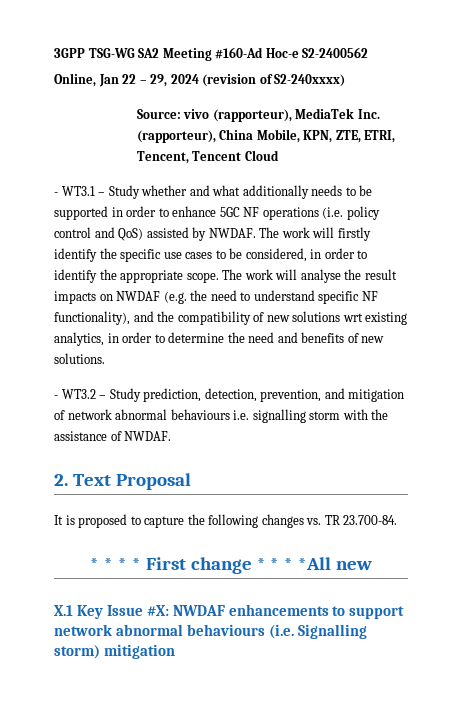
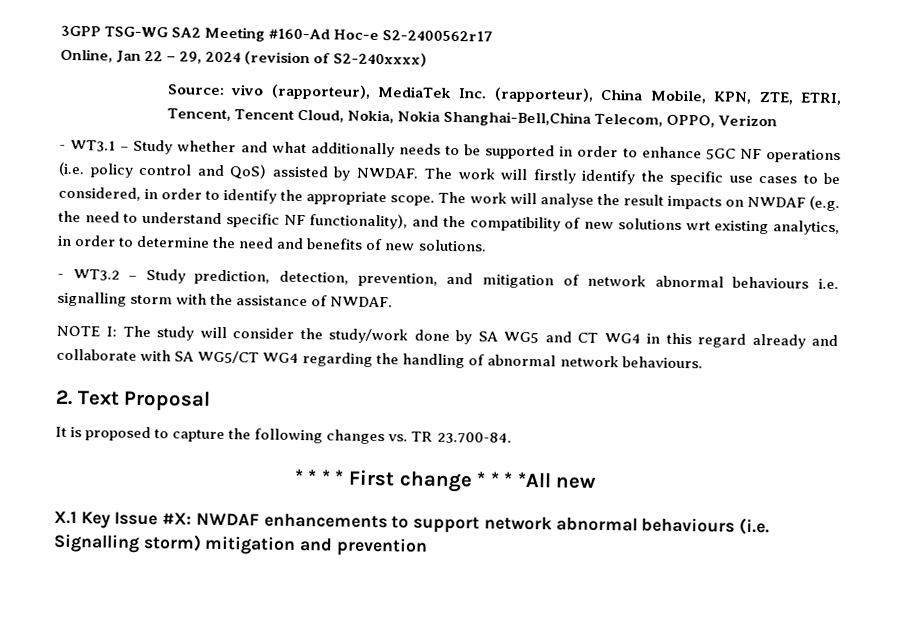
- 3GPP TSG-WG SA2 Meeting #160-Ad Hoc-e S2-2400562
+ 3GPP TSG-WG SA2 Meeting #160-Ad Hoc-e S2-2400562r17
- Source: vivo (rapporteur), MediaTek Inc. (rapporteur), China Mobile, KPN, ZTE, ETRI, Tencent, Tencent Cloud
+ Source: vivo (rapporteur), MediaTek Inc. (rapporteur), China Mobile, KPN, ZTE, ETRI, Tencent, Tencent Cloud, Nokia, Nokia Shanghai-Bell,China Telecom, OPPO, Verizon
+ NOTE I: The study will consider the study/work done by SA WG5 and CT WG4 in this regard already and collaborate with SA WG5/CT WG4 regarding the handling of abnormal network behaviours.
- X.1 Key Issue #X: NWDAF enhancements to support network abnormal behaviours (i.e. Signalling storm) mitigation
+ X.1 Key Issue #X: NWDAF enhancements to support network abnormal behaviours (i.e. Signalling storm) mitigation and prevention

